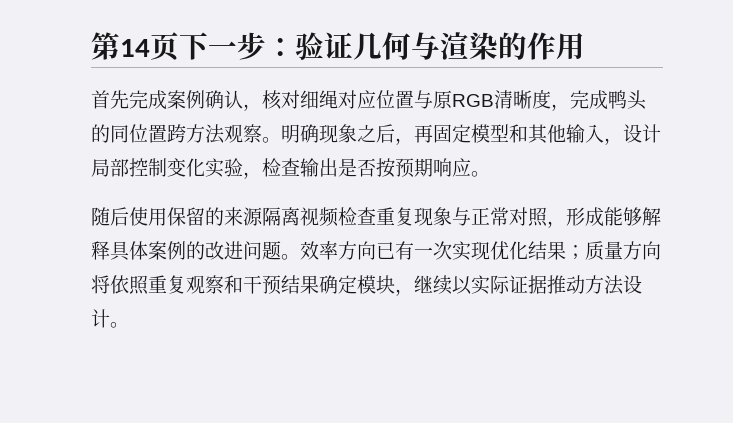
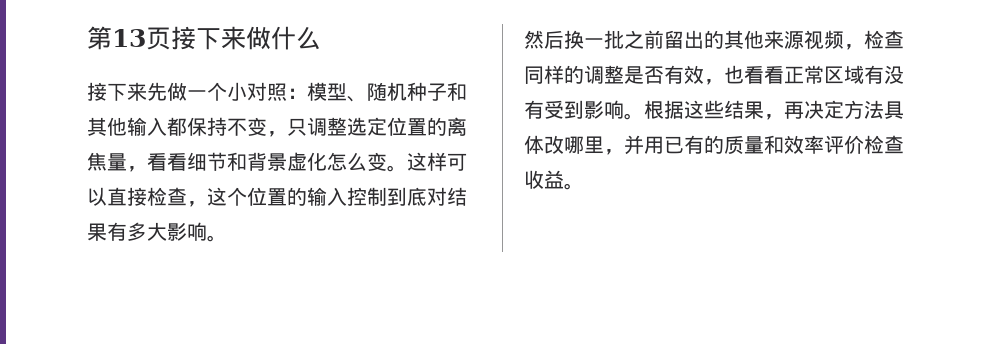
- 第14页下一步：验证几何与渲染的作用
- 首先完成案例确认，核对细绳对应位置与原RGB清晰度，完成鸭头的同位置跨方法观察。明确现象之后，再固定模型和其他输入，设计局部控制变化实验，检查输出是否按预期响应。
- 随后使用保留的来源隔离视频检查重复现象与正常对照，形成能够解释具体案例的改进问题。效率方向已有一次实现优化结果；质量方向将依照重复观察和干预结果确定模块，继续以实际证据推动方法设计。
+ 第13页接下来做什么
+ 接下来先做一个小对照：模型、随机种子和其他输入都保持不变，只调整选定位置的离焦量，看看细节和背景虚化怎么变。这样可以直接检查，这个位置的输入控制到底对结果有多大影响。
+ 然后换一批之前留出的其他来源视频，检查同样的调整是否有效，也看看正常区域有没有受到影响。根据这些结果，再决定方法具体改哪里，并用已有的质量和效率评价检查收益。

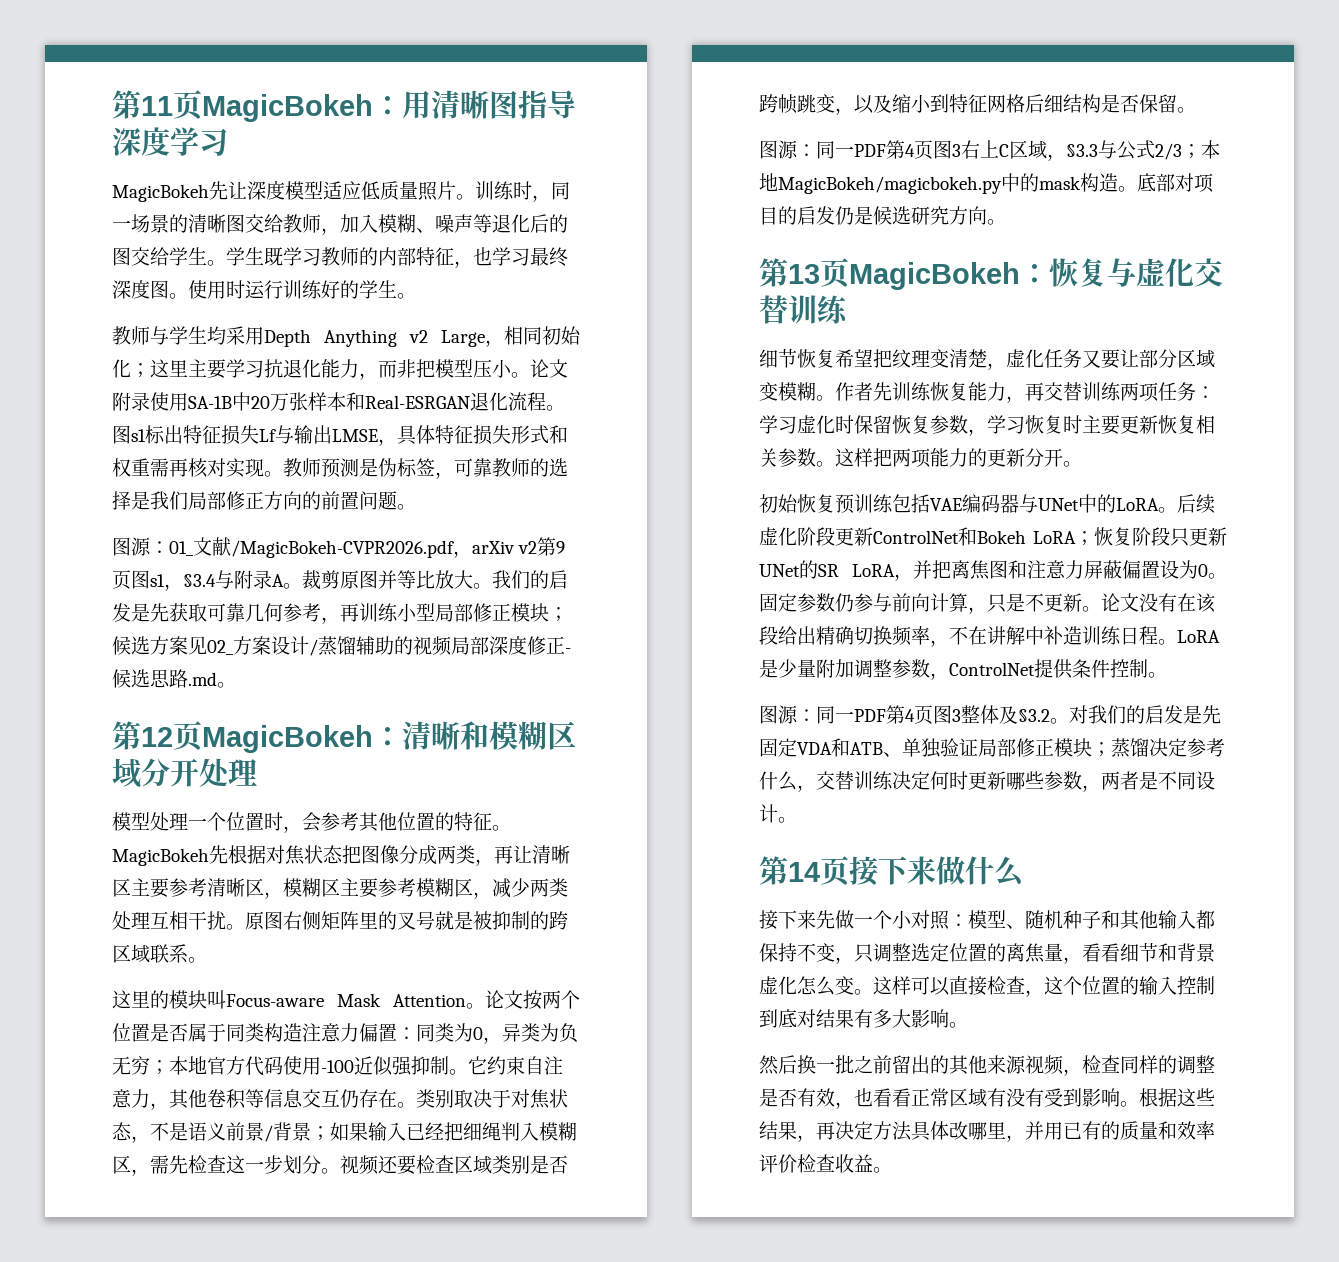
- 第13页接下来做什么
+ 第11页MagicBokeh：用清晰图指导深度学习
+ MagicBokeh先让深度模型适应低质量照片。训练时，同一场景的清晰图交给教师，加入模糊、噪声等退化后的图交给学生。学生既学习教师的内部特征，也学习最终深度图。使用时运行训练好的学生。
+ 教师与学生均采用Depth Anything v2 Large，相同初始化；这里主要学习抗退化能力，而非把模型压小。论文附录使用SA-1B中20万张样本和Real-ESRGAN退化流程。图s1标出特征损失Lf与输出LMSE，具体特征损失形式和权重需再核对实现。教师预测是伪标签，可靠教师的选择是我们局部修正方向的前置问题。
+ 图源：01_文献/MagicBokeh-CVPR2026.pdf，arXiv v2第9页图s1，§3.4与附录A。裁剪原图并等比放大。我们的启发是先获取可靠几何参考，再训练小型局部修正模块；候选方案见02_方案设计/蒸馏辅助的视频局部深度修正-候选思路.md。
+ 第12页MagicBokeh：清晰和模糊区域分开处理
+ 模型处理一个位置时，会参考其他位置的特征。MagicBokeh先根据对焦状态把图像分成两类，再让清晰区主要参考清晰区，模糊区主要参考模糊区，减少两类处理互相干扰。原图右侧矩阵里的叉号就是被抑制的跨区域联系。
+ 这里的模块叫Focus-aware Mask Attention。论文按两个位置是否属于同类构造注意力偏置：同类为0，异类为负无穷；本地官方代码使用-100近似强抑制。它约束自注意力，其他卷积等信息交互仍存在。类别取决于对焦状态，不是语义前景/背景；如果输入已经把细绳判入模糊区，需先检查这一步划分。视频还要检查区域类别是否跨帧跳变，以及缩小到特征网格后细结构是否保留。
+ 图源：同一PDF第4页图3右上C区域，§3.3与公式2/3；本地MagicBokeh/magicbokeh.py中的mask构造。底部对项目的启发仍是候选研究方向。
+ 第13页MagicBokeh：恢复与虚化交替训练
+ 细节恢复希望把纹理变清楚，虚化任务又要让部分区域变模糊。作者先训练恢复能力，再交替训练两项任务：学习虚化时保留恢复参数，学习恢复时主要更新恢复相关参数。这样把两项能力的更新分开。
+ 初始恢复预训练包括VAE编码器与UNet中的LoRA。后续虚化阶段更新ControlNet和Bokeh LoRA；恢复阶段只更新UNet的SR LoRA，并把离焦图和注意力屏蔽偏置设为0。固定参数仍参与前向计算，只是不更新。论文没有在该段给出精确切换频率，不在讲解中补造训练日程。LoRA是少量附加调整参数，ControlNet提供条件控制。
+ 图源：同一PDF第4页图3整体及§3.2。对我们的启发是先固定VDA和ATB、单独验证局部修正模块；蒸馏决定参考什么，交替训练决定何时更新哪些参数，两者是不同设计。
+ 第14页接下来做什么

